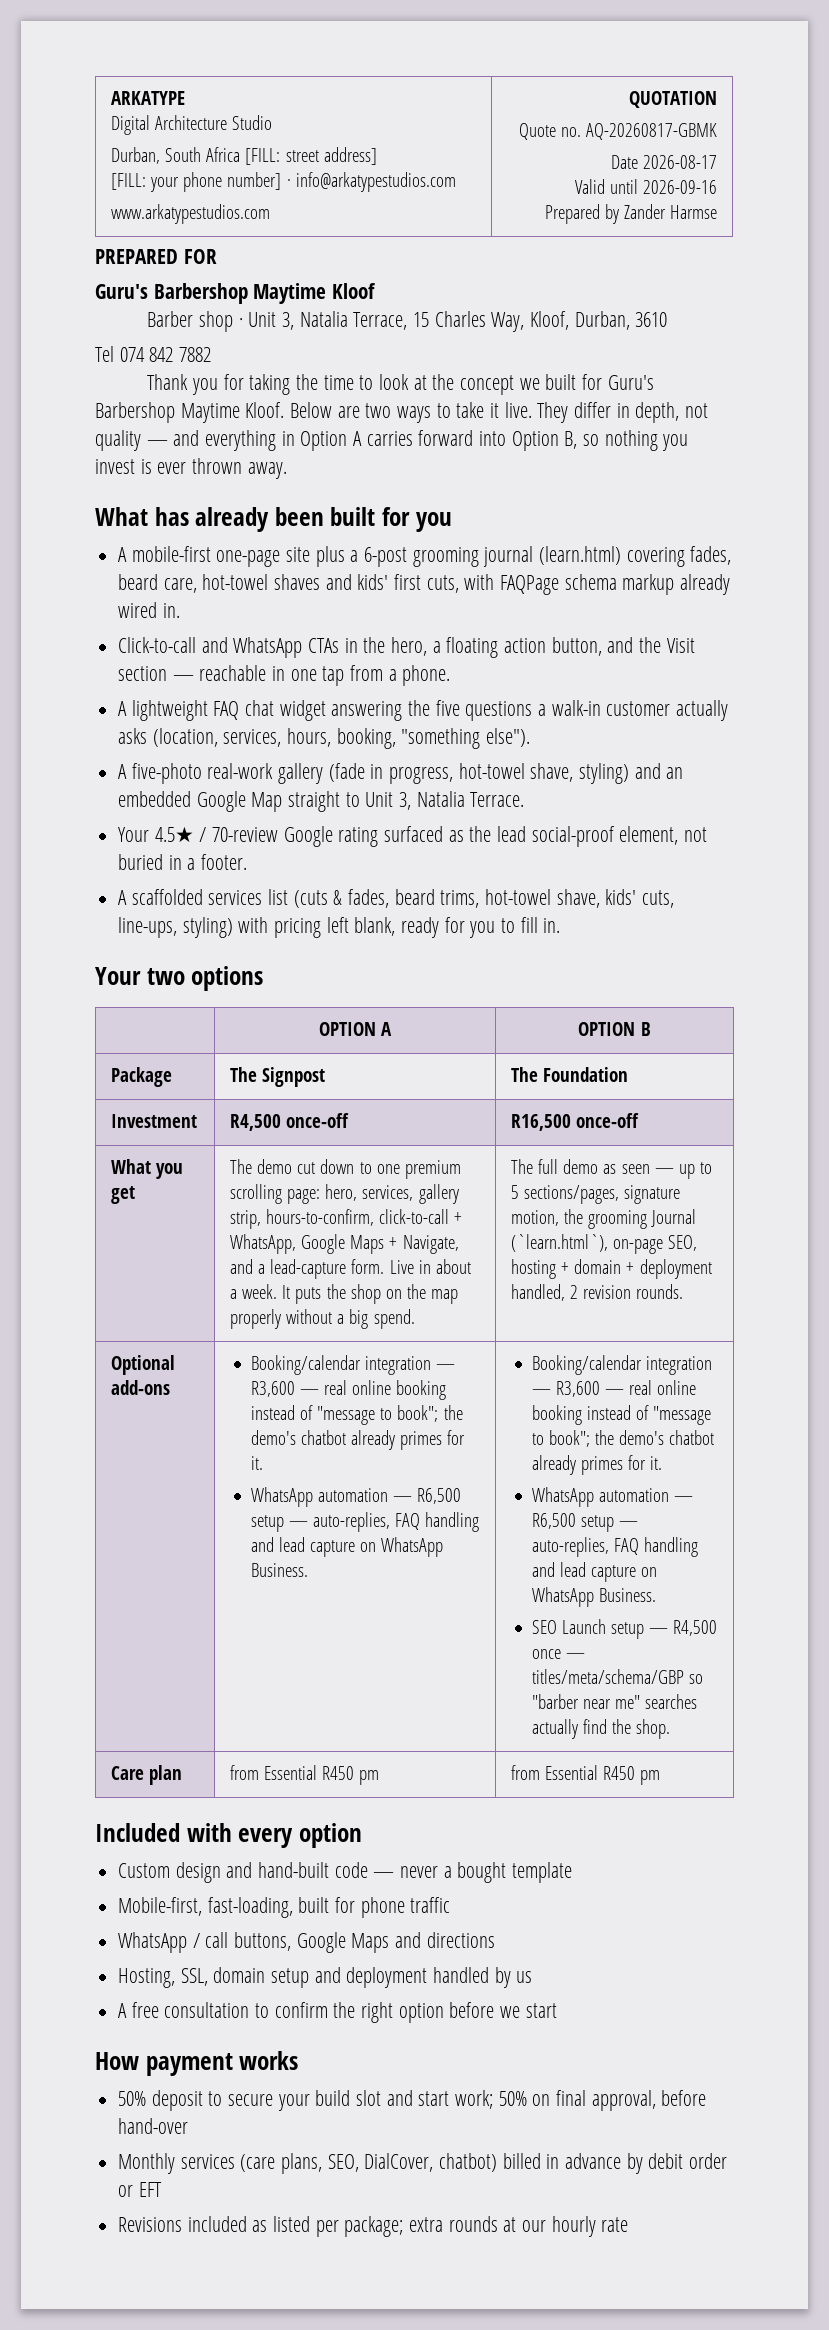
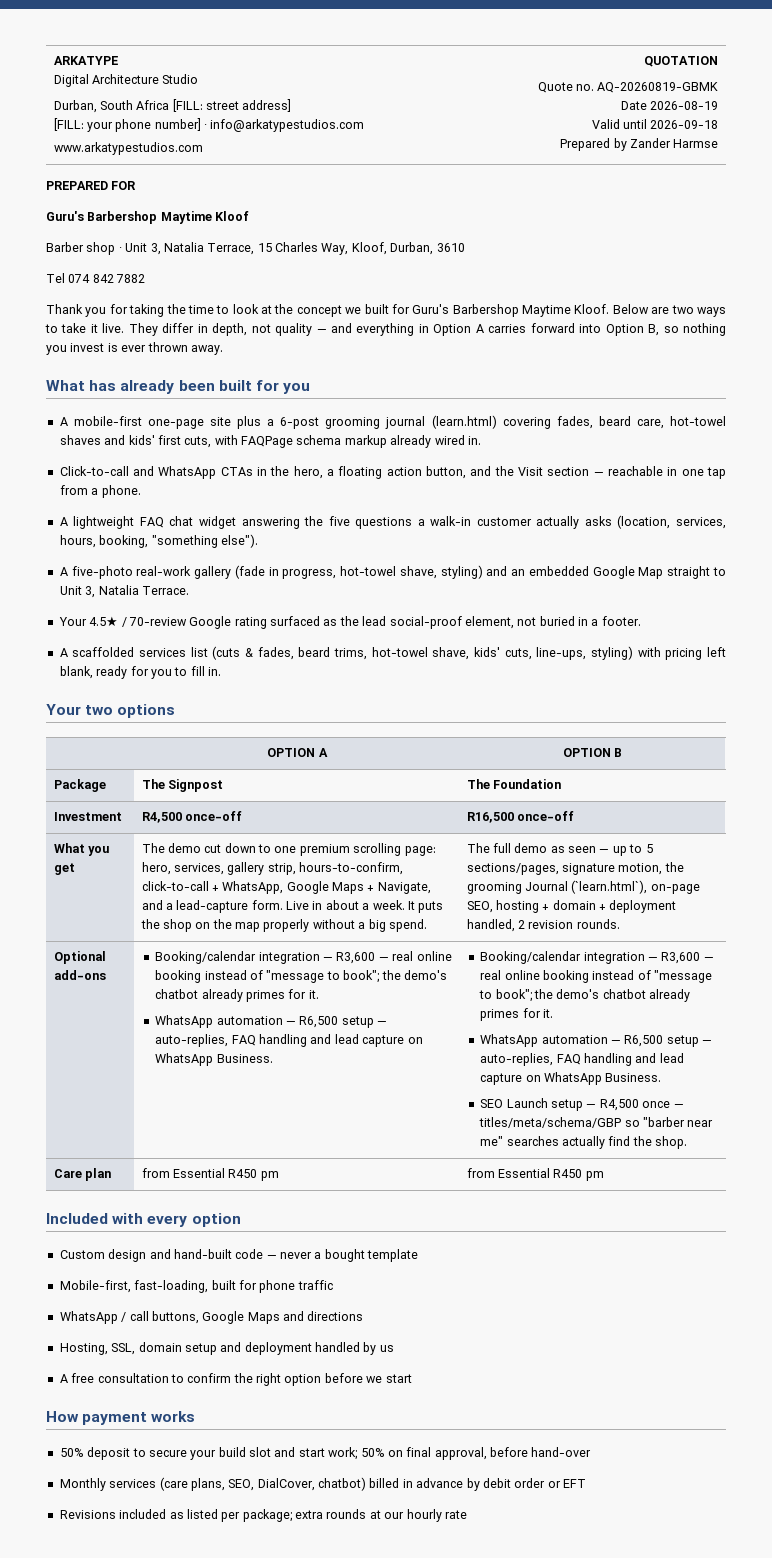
  ARKATYPE
  Digital Architecture Studio
  Durban, South Africa [FILL: street address]
  [FILL: your phone number] · info@arkatypestudios.com
  www.arkatypestudios.com | QUOTATION
- Quote no. AQ-20260817-GBMK
- Date 2026-08-17
- Valid until 2026-09-16
+ Quote no. AQ-20260819-GBMK
+ Date 2026-08-19
+ Valid until 2026-09-18

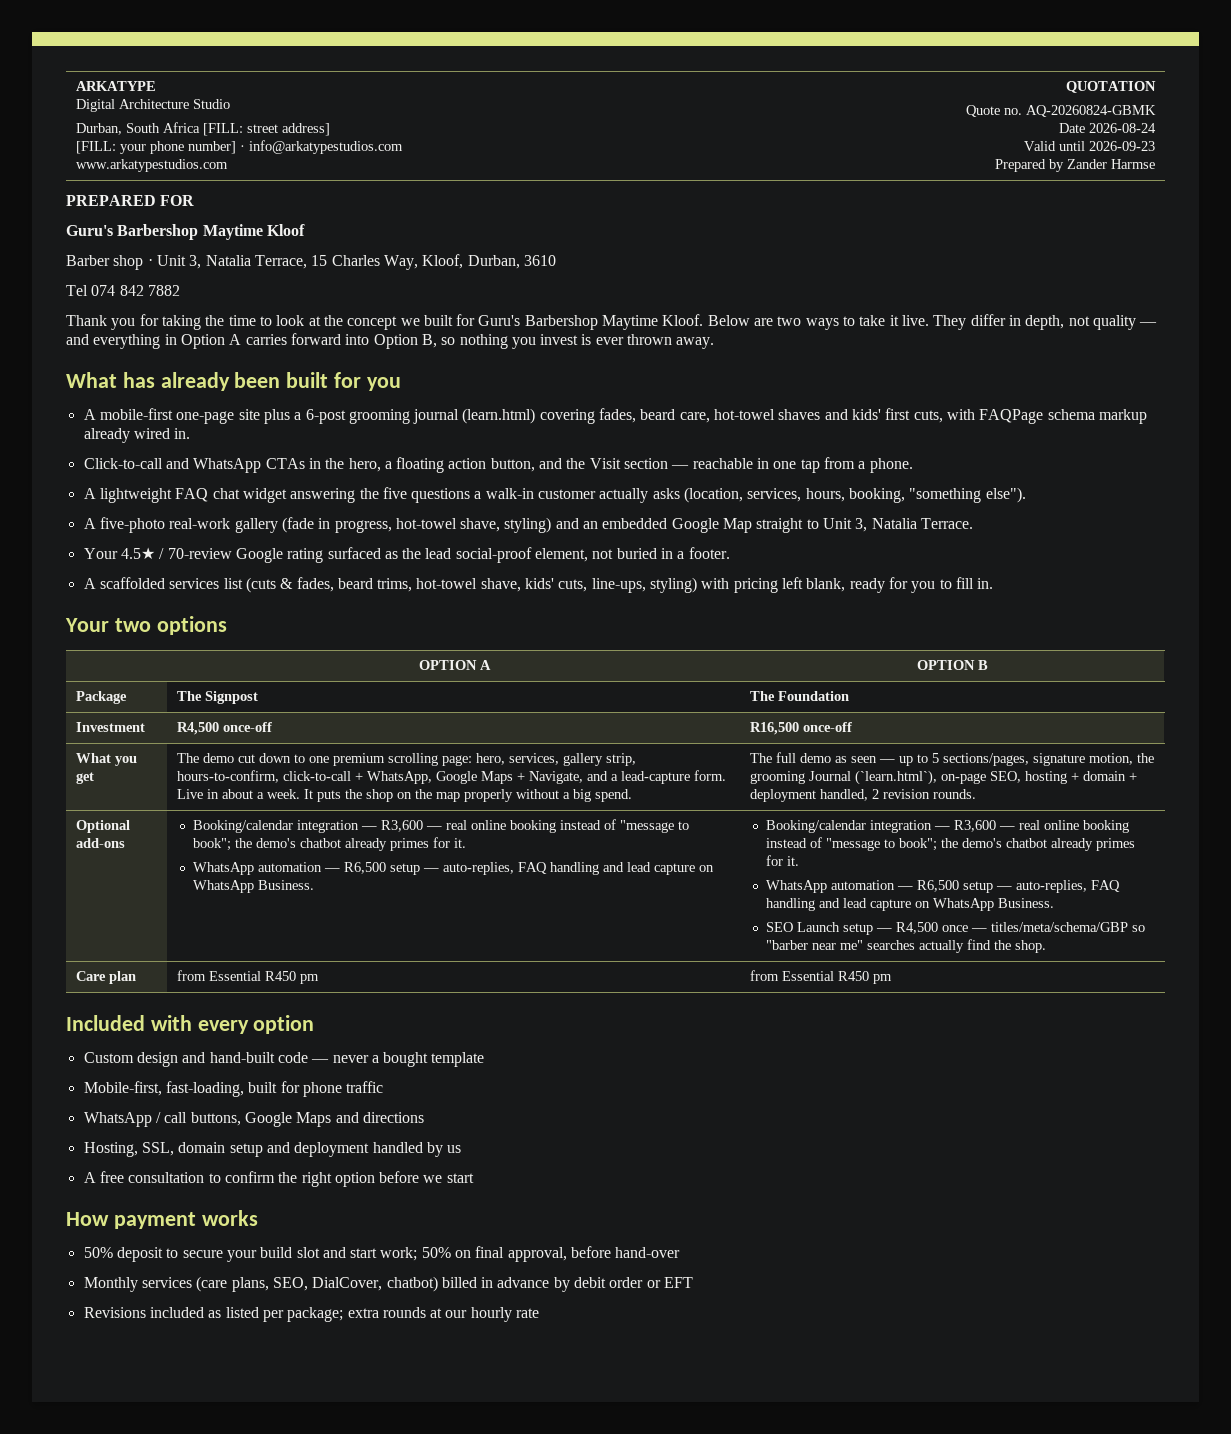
  ARKATYPE
  Digital Architecture Studio
  Durban, South Africa [FILL: street address]
  [FILL: your phone number] · info@arkatypestudios.com
  www.arkatypestudios.com | QUOTATION
- Quote no. AQ-20260819-GBMK
- Date 2026-08-19
- Valid until 2026-09-18
+ Quote no. AQ-20260824-GBMK
+ Date 2026-08-24
+ Valid until 2026-09-23

